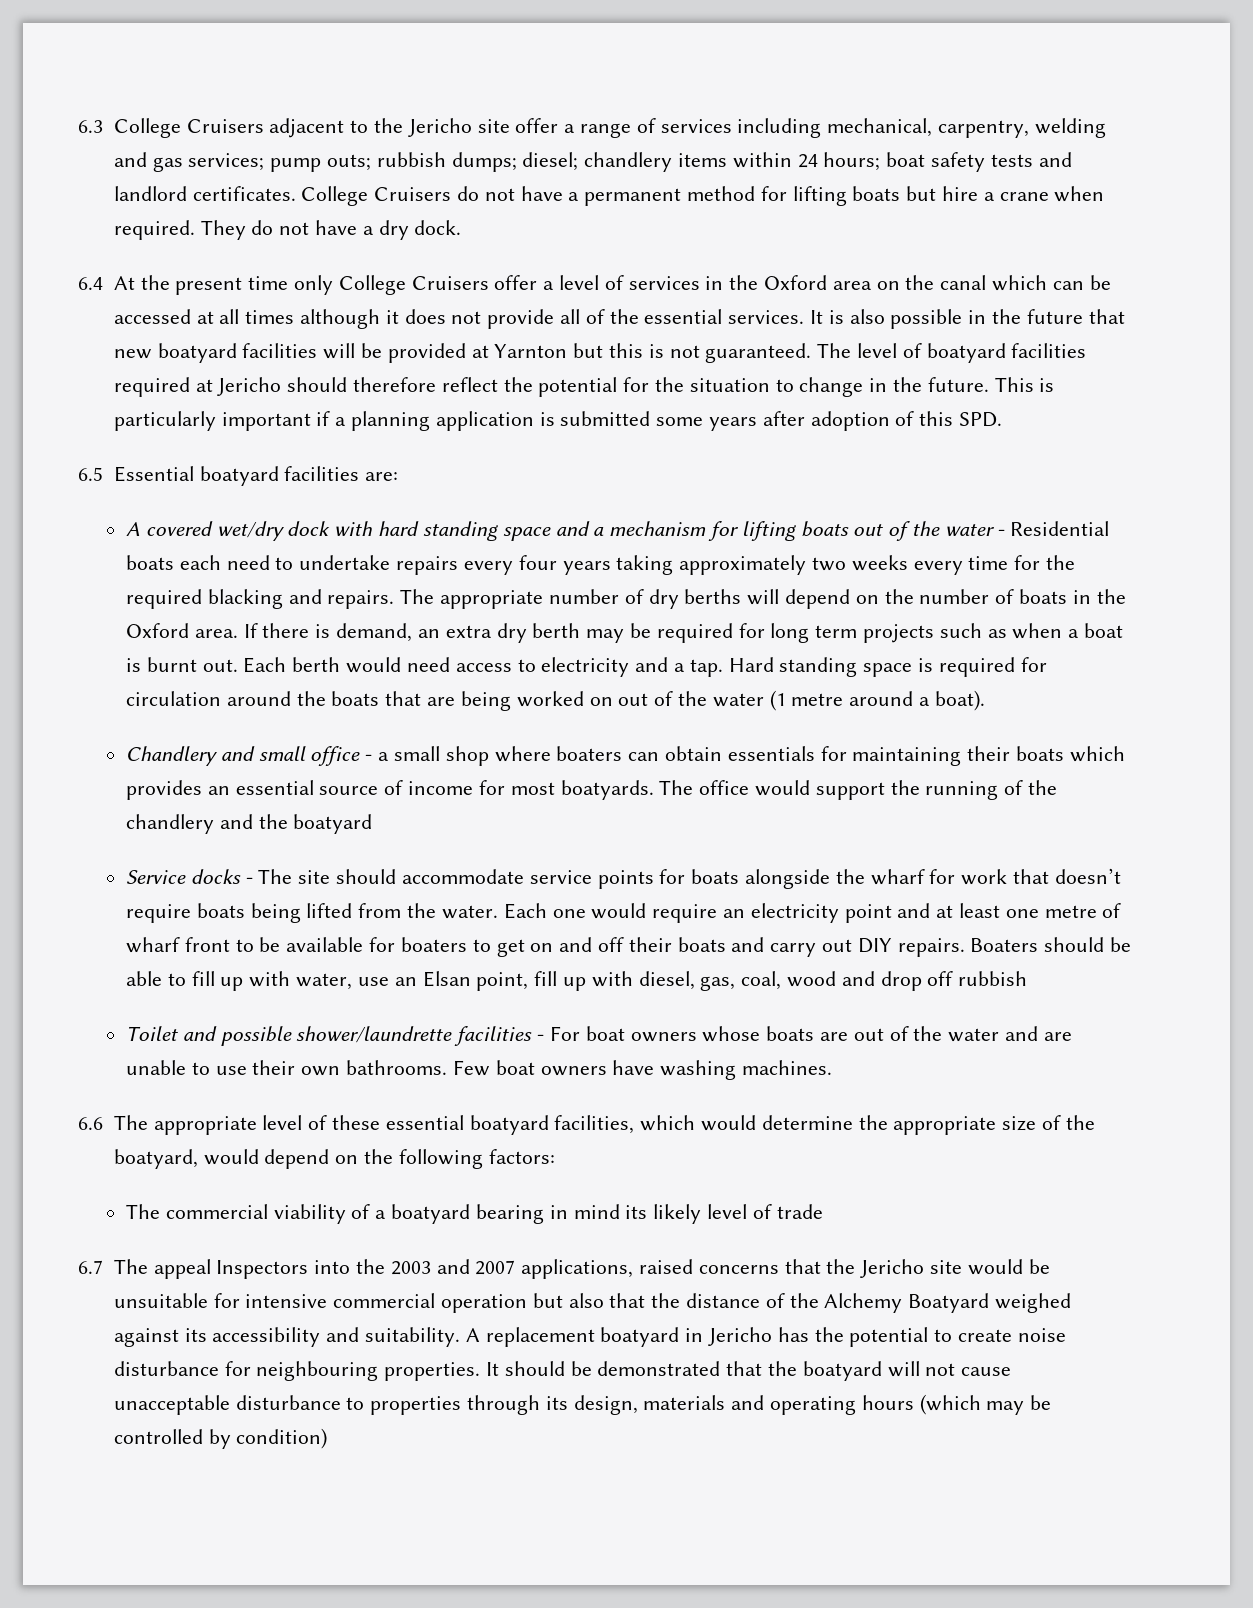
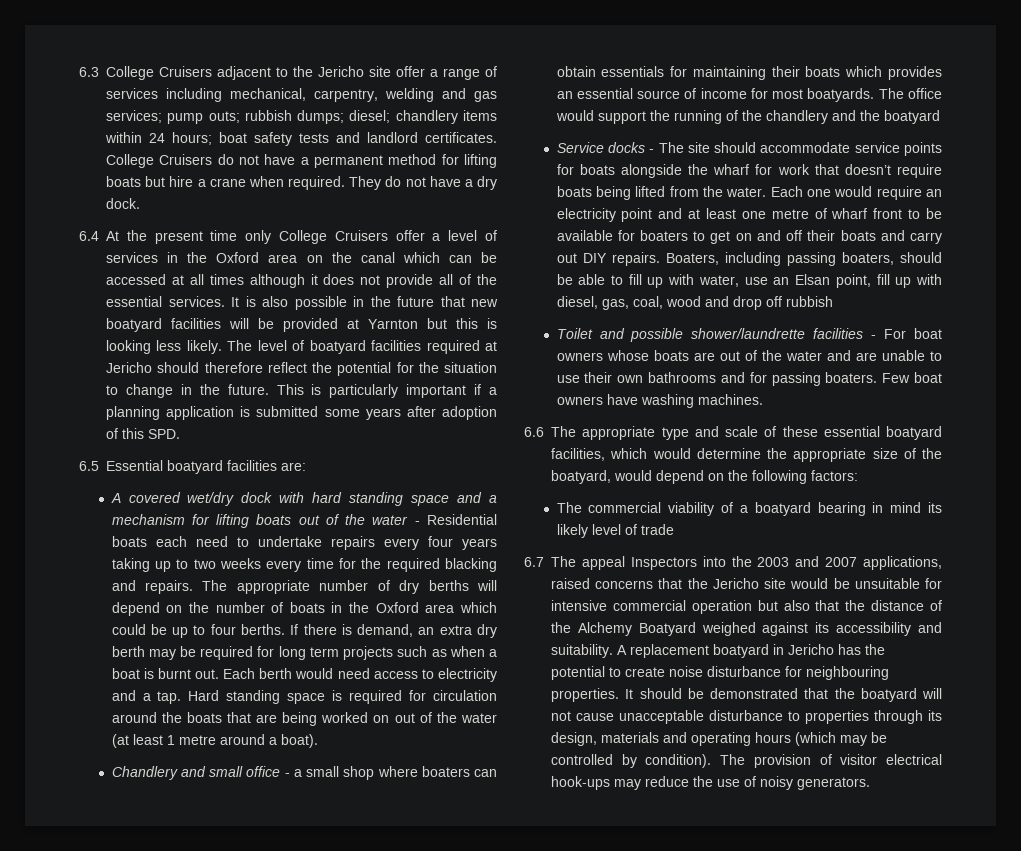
- It is also possible in the future that new boatyard facilities will be provided at Yarnton but this is not guaranteed.
+ It is also possible in the future that new boatyard facilities will be provided at Yarnton but this is looking less likely.
- A covered wet/dry dock with hard standing space and a mechanism for lifting boats out of the water - Residential boats each need to undertake repairs every four years taking approximately two weeks every time for the required blacking and repairs.
+ A covered wet/dry dock with hard standing space and a mechanism for lifting boats out of the water - Residential boats each need to undertake repairs every four years taking up to two weeks every time for the required blacking and repairs.
- The appropriate number of dry berths will depend on the number of boats in the Oxford area.
+ The appropriate number of dry berths will depend on the number of boats in the Oxford area which could be up to four berths.
- Hard standing space is required for circulation around the boats that are being worked on out of the water (1 metre around a boat).
+ Hard standing space is required for circulation around the boats that are being worked on out of the water (at least 1 metre around a boat).
- Boaters should be able to fill up with water, use an Elsan point, fill up with diesel, gas, coal, wood and drop off rubbish
+ Boaters, including passing boaters, should be able to fill up with water, use an Elsan point, fill up with diesel, gas, coal, wood and drop off rubbish
- Toilet and possible shower/laundrette facilities - For boat owners whose boats are out of the water and are unable to use their own bathrooms.
+ Toilet and possible shower/laundrette facilities - For boat owners whose boats are out of the water and are unable to use their own bathrooms and for passing boaters.
- 6.6 The appropriate level of these essential boatyard facilities, which would determine the appropriate size of the boatyard, would depend on the following factors:
+ 6.6 The appropriate type and scale of these essential boatyard facilities, which would determine the appropriate size of the boatyard, would depend on the following factors:
- It should be demonstrated that the boatyard will not cause unacceptable disturbance to properties through its design, materials and operating hours (which may be controlled by condition)
+ It should be demonstrated that the boatyard will not cause unacceptable disturbance to properties through its design, materials and operating hours (which may be controlled by condition). The provision of visitor electrical hook-ups may reduce the use of noisy generators.

